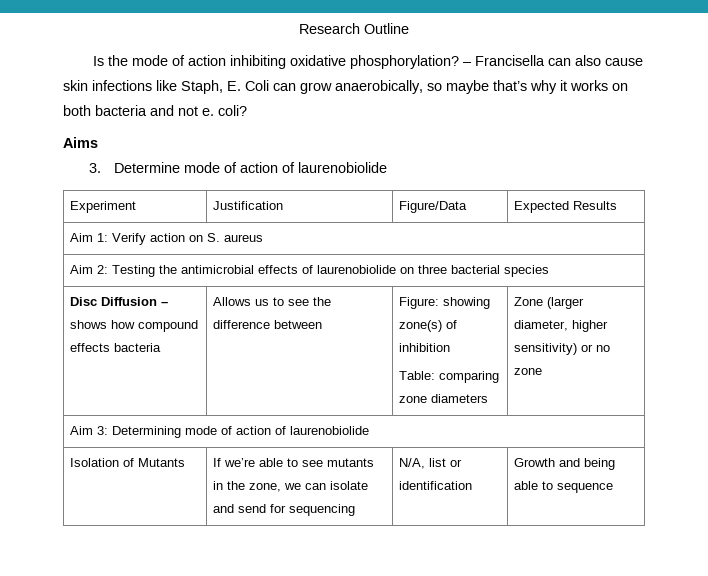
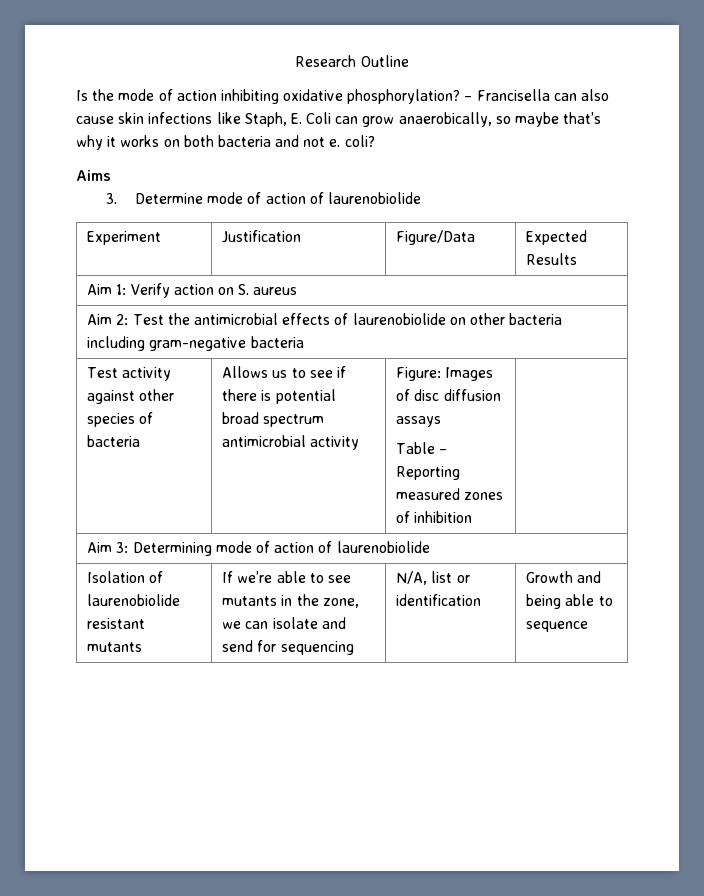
- Aim 2: Testing the antimicrobial effects of laurenobiolide on three bacterial species
- Disc Diffusion – shows how compound effects bacteria | Allows us to see the difference between | Figure: showing zone(s) of inhibition
- Table: comparing zone diameters | Zone (larger diameter, higher sensitivity) or no zone
+ Aim 2: Test the antimicrobial effects of laurenobiolide on other bacteria including gram-negative bacteria
+ Test activity against other species of bacteria | Allows us to see if there is potential broad spectrum antimicrobial activity | Figure: Images of disc diffusion assays
+ Table – Reporting measured zones of inhibition |
- Isolation of Mutants | If we’re able to see mutants in the zone, we can isolate and send for sequencing | N/A, list or identification | Growth and being able to sequence
+ Isolation of laurenobiolide resistant mutants | If we’re able to see mutants in the zone, we can isolate and send for sequencing | N/A, list or identification | Growth and being able to sequence

